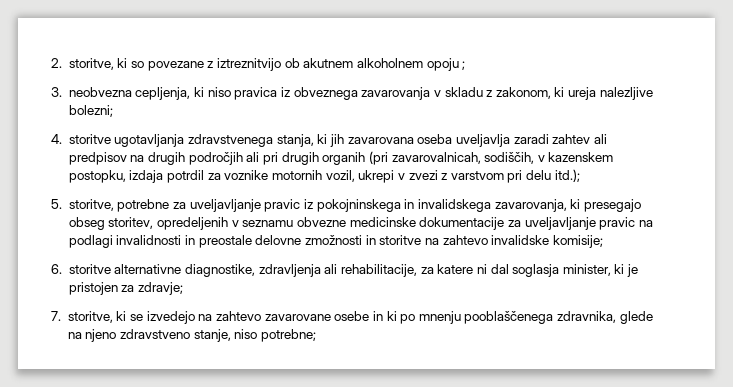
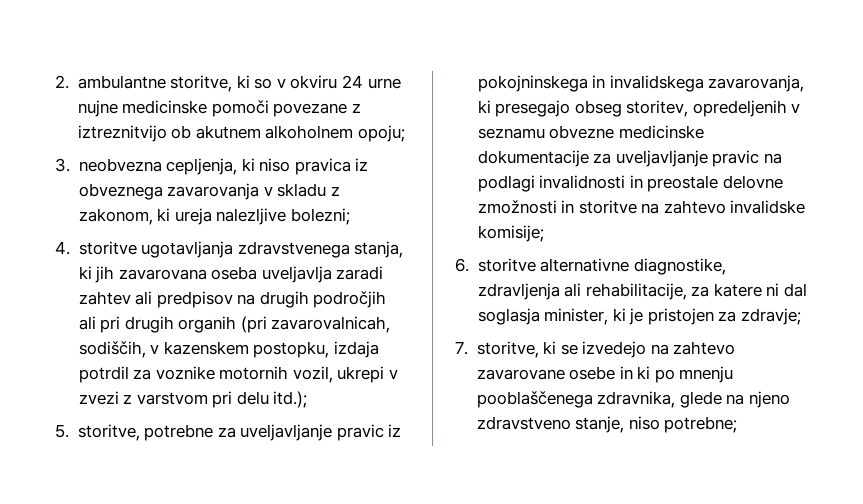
- 2. storitve, ki so povezane z iztreznitvijo ob akutnem alkoholnem opoju ;
+ 2. ambulantne storitve, ki so v okviru 24 urne nujne medicinske pomoči povezane z iztreznitvijo ob akutnem alkoholnem opoju;

